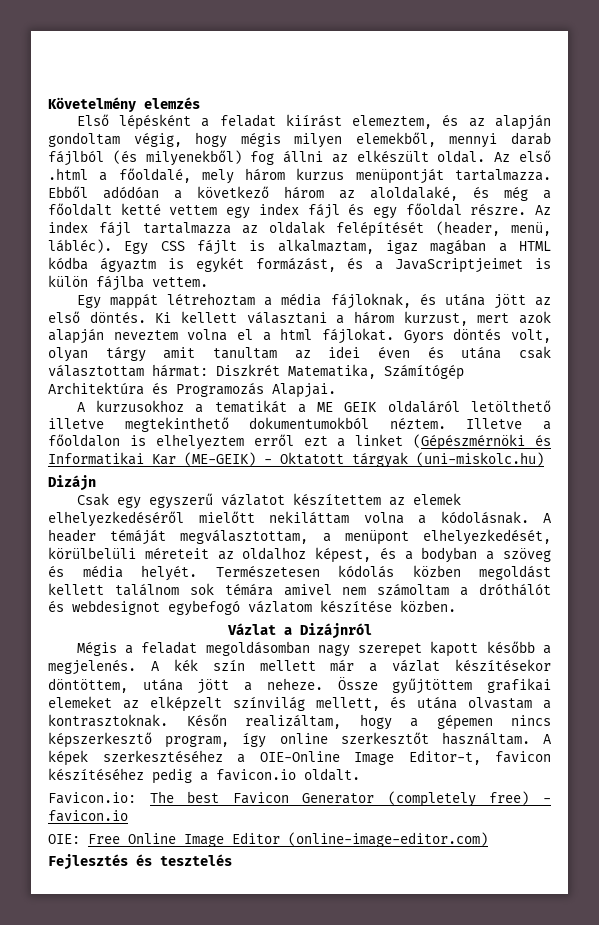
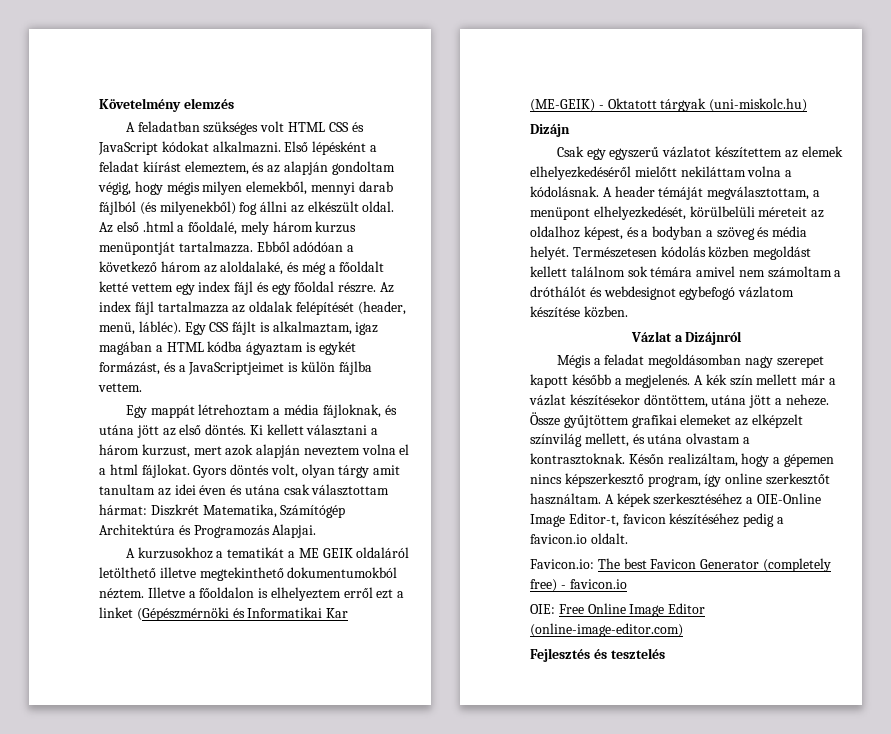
+ A feladatban szükséges volt HTML CSS és JavaScript kódokat alkalmazni.
- Egy CSS fájlt is alkalmaztam, igaz magában a HTML kódba ágyaztm is egykét formázást, és a JavaScriptjeimet is külön fájlba vettem.
+ Egy CSS fájlt is alkalmaztam, igaz magában a HTML kódba ágyaztam is egykét formázást, és a JavaScriptjeimet is külön fájlba vettem.

